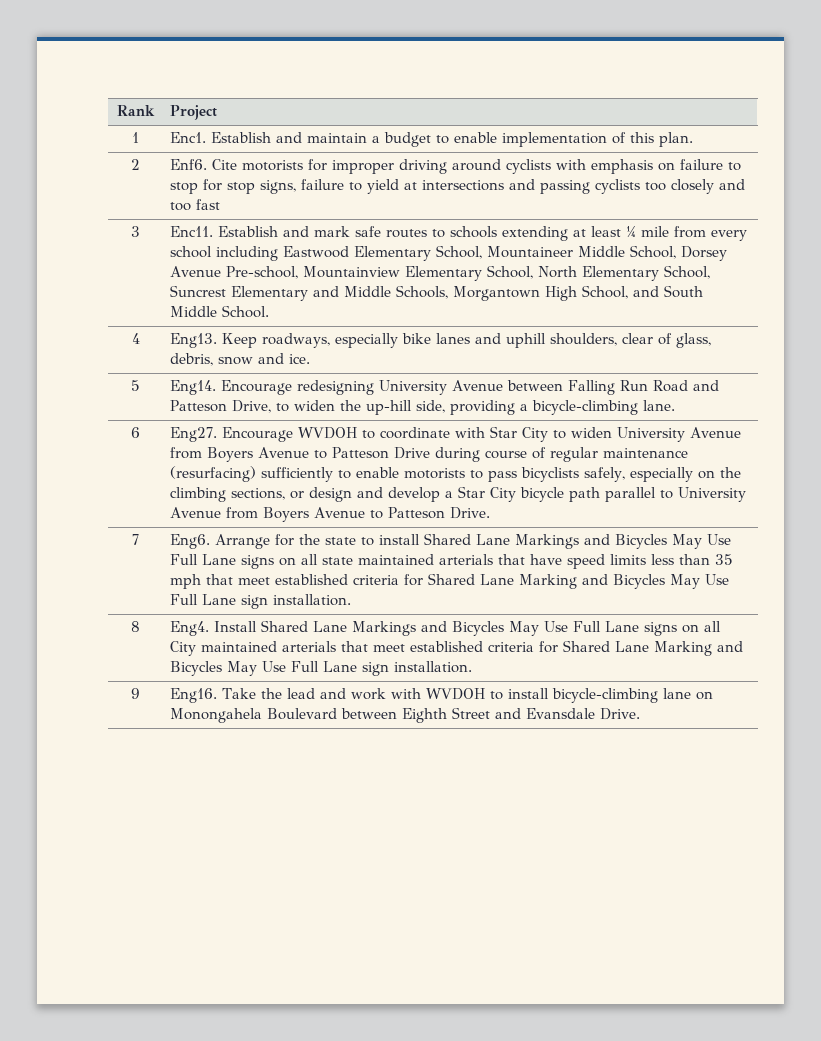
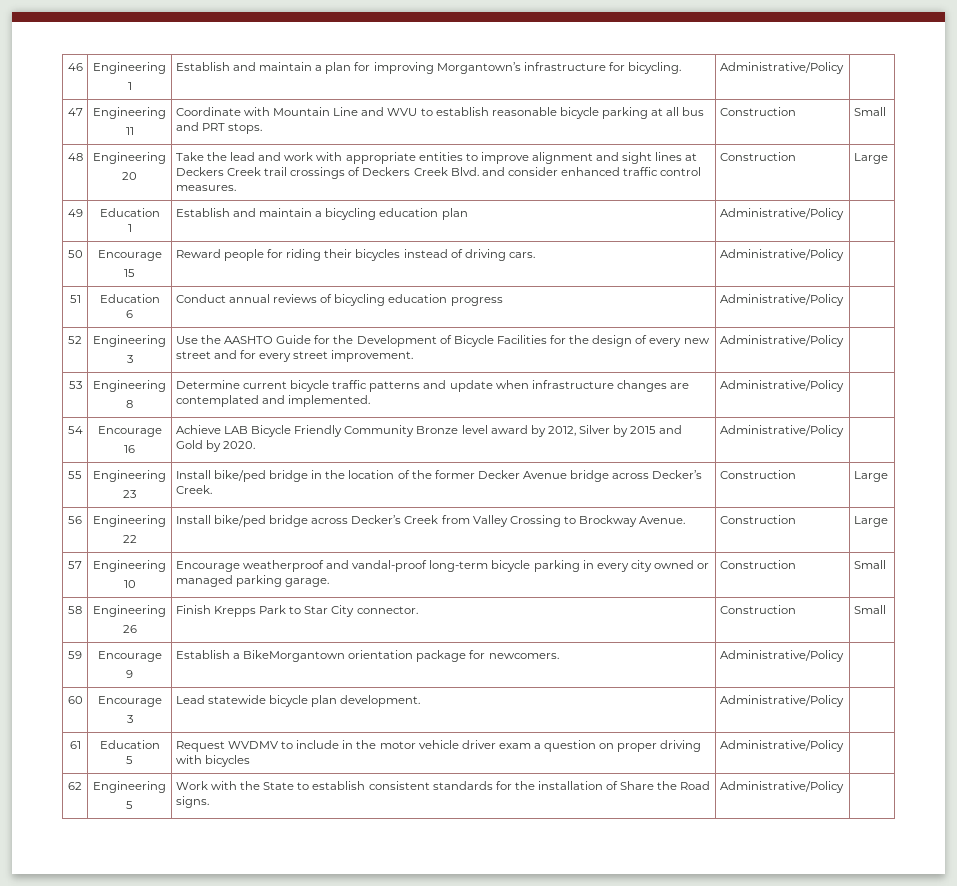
- Rank | Project
- 1 | Enc1. Establish and maintain a budget to enable implementation of this plan.
- 2 | Enf6. Cite motorists for improper driving around cyclists with emphasis on failure to stop for stop signs, failure to yield at intersections and passing cyclists too closely and too fast
- 3 | Enc11. Establish and mark safe routes to schools extending at least ¼ mile from every school including Eastwood Elementary School, Mountaineer Middle School, Dorsey Avenue Pre-school, Mountainview Elementary School, North Elementary School, Suncrest Elementary and Middle Schools, Morgantown High School, and South Middle School.
- 4 | Eng13. Keep roadways, especially bike lanes and uphill shoulders, clear of glass, debris, snow and ice.
- 5 | Eng14. Encourage redesigning University Avenue between Falling Run Road and Patteson Drive, to widen the up-hill side, providing a bicycle-climbing lane.
- 6 | Eng27. Encourage WVDOH to coordinate with Star City to widen University Avenue from Boyers Avenue to Patteson Drive during course of regular maintenance (resurfacing) sufficiently to enable motorists to pass bicyclists safely, especially on the climbing sections, or design and develop a Star City bicycle path parallel to University Avenue from Boyers Avenue to Patteson Drive.
- 7 | Eng6. Arrange for the state to install Shared Lane Markings and Bicycles May Use Full Lane signs on all state maintained arterials that have speed limits less than 35 mph that meet established criteria for Shared Lane Marking and Bicycles May Use Full Lane sign installation.
- 8 | Eng4. Install Shared Lane Markings and Bicycles May Use Full Lane signs on all City maintained arterials that meet established criteria for Shared Lane Marking and Bicycles May Use Full Lane sign installation.
- 9 | Eng16. Take the lead and work with WVDOH to install bicycle-climbing lane on Monongahela Boulevard between Eighth Street and Evansdale Drive.
+ 46 | Engineering
+ 1 | Establish and maintain a plan for improving Morgantown’s infrastructure for bicycling. | Administrative/Policy |
+ 47 | Engineering
+ 11 | Coordinate with Mountain Line and WVU to establish reasonable bicycle parking at all bus and PRT stops. | Construction | Small
+ 48 | Engineering
+ 20 | Take the lead and work with appropriate entities to improve alignment and sight lines at Deckers Creek trail crossings of Deckers Creek Blvd. and consider enhanced traffic control measures. | Construction | Large
+ 49 | Education
+ 1 | Establish and maintain a bicycling education plan | Administrative/Policy |
+ 50 | Encourage
+ 15 | Reward people for riding their bicycles instead of driving cars. | Administrative/Policy |
+ 51 | Education
+ 6 | Conduct annual reviews of bicycling education progress | Administrative/Policy |
+ 52 | Engineering
+ 3 | Use the AASHTO Guide for the Development of Bicycle Facilities for the design of every new street and for every street improvement. | Administrative/Policy |
+ 53 | Engineering
+ 8 | Determine current bicycle traffic patterns and update when infrastructure changes are contemplated and implemented. | Administrative/Policy |
+ 54 | Encourage
+ 16 | Achieve LAB Bicycle Friendly Community Bronze level award by 2012, Silver by 2015 and Gold by 2020. | Administrative/Policy |
+ 55 | Engineering
+ 23 | Install bike/ped bridge in the location of the former Decker Avenue bridge across Decker’s Creek. | Construction | Large
+ 56 | Engineering
+ 22 | Install bike/ped bridge across Decker’s Creek from Valley Crossing to Brockway Avenue. | Construction | Large
+ 57 | Engineering
+ 10 | Encourage weatherproof and vandal-proof long-term bicycle parking in every city owned or managed parking garage. | Construction | Small
+ 58 | Engineering
+ 26 | Finish Krepps Park to Star City connector. | Construction | Small
+ 59 | Encourage
+ 9 | Establish a BikeMorgantown orientation package for newcomers. | Administrative/Policy |
+ 60 | Encourage
+ 3 | Lead statewide bicycle plan development. | Administrative/Policy |
+ 61 | Education
+ 5 | Request WVDMV to include in the motor vehicle driver exam a question on proper driving with bicycles | Administrative/Policy |
+ 62 | Engineering
+ 5 | Work with the State to establish consistent standards for the installation of Share the Road signs. | Administrative/Policy |

